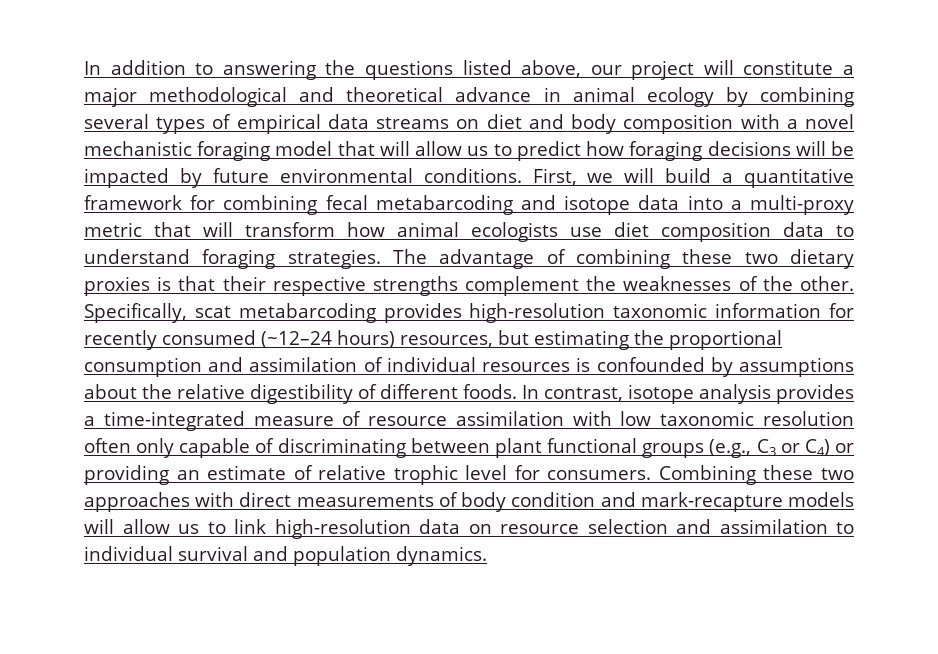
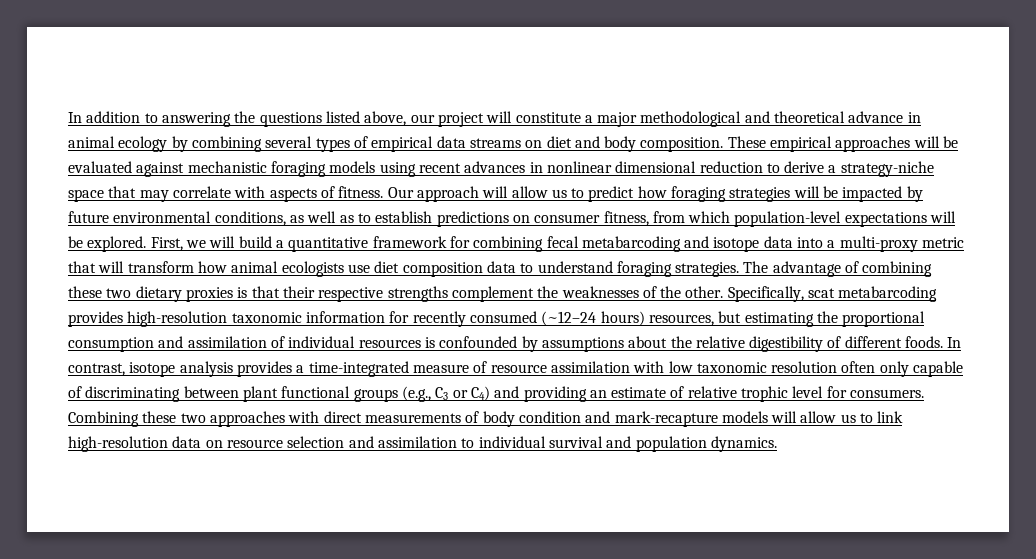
- In addition to answering the questions listed above, our project will constitute a major methodological and theoretical advance in animal ecology by combining several types of empirical data streams on diet and body composition with a novel mechanistic foraging model that will allow us to predict how foraging decisions will be impacted by future environmental conditions.
+ In addition to answering the questions listed above, our project will constitute a major methodological and theoretical advance in animal ecology by combining several types of empirical data streams on diet and body composition. These empirical approaches will be evaluated against mechanistic foraging models using recent advances in nonlinear dimensional reduction to derive a strategy-niche space that may correlate with aspects of fitness. Our approach will allow us to predict how foraging strategies will be impacted by future environmental conditions, as well as to establish predictions on consumer fitness, from which population-level expectations will be explored.
- In contrast, isotope analysis provides a time-integrated measure of resource assimilation with low taxonomic resolution often only capable of discriminating between plant functional groups (e.g., C3 or C4) or providing an estimate of relative trophic level for consumers.
+ In contrast, isotope analysis provides a time-integrated measure of resource assimilation with low taxonomic resolution often only capable of discriminating between plant functional groups (e.g., C3 or C4) and providing an estimate of relative trophic level for consumers.

